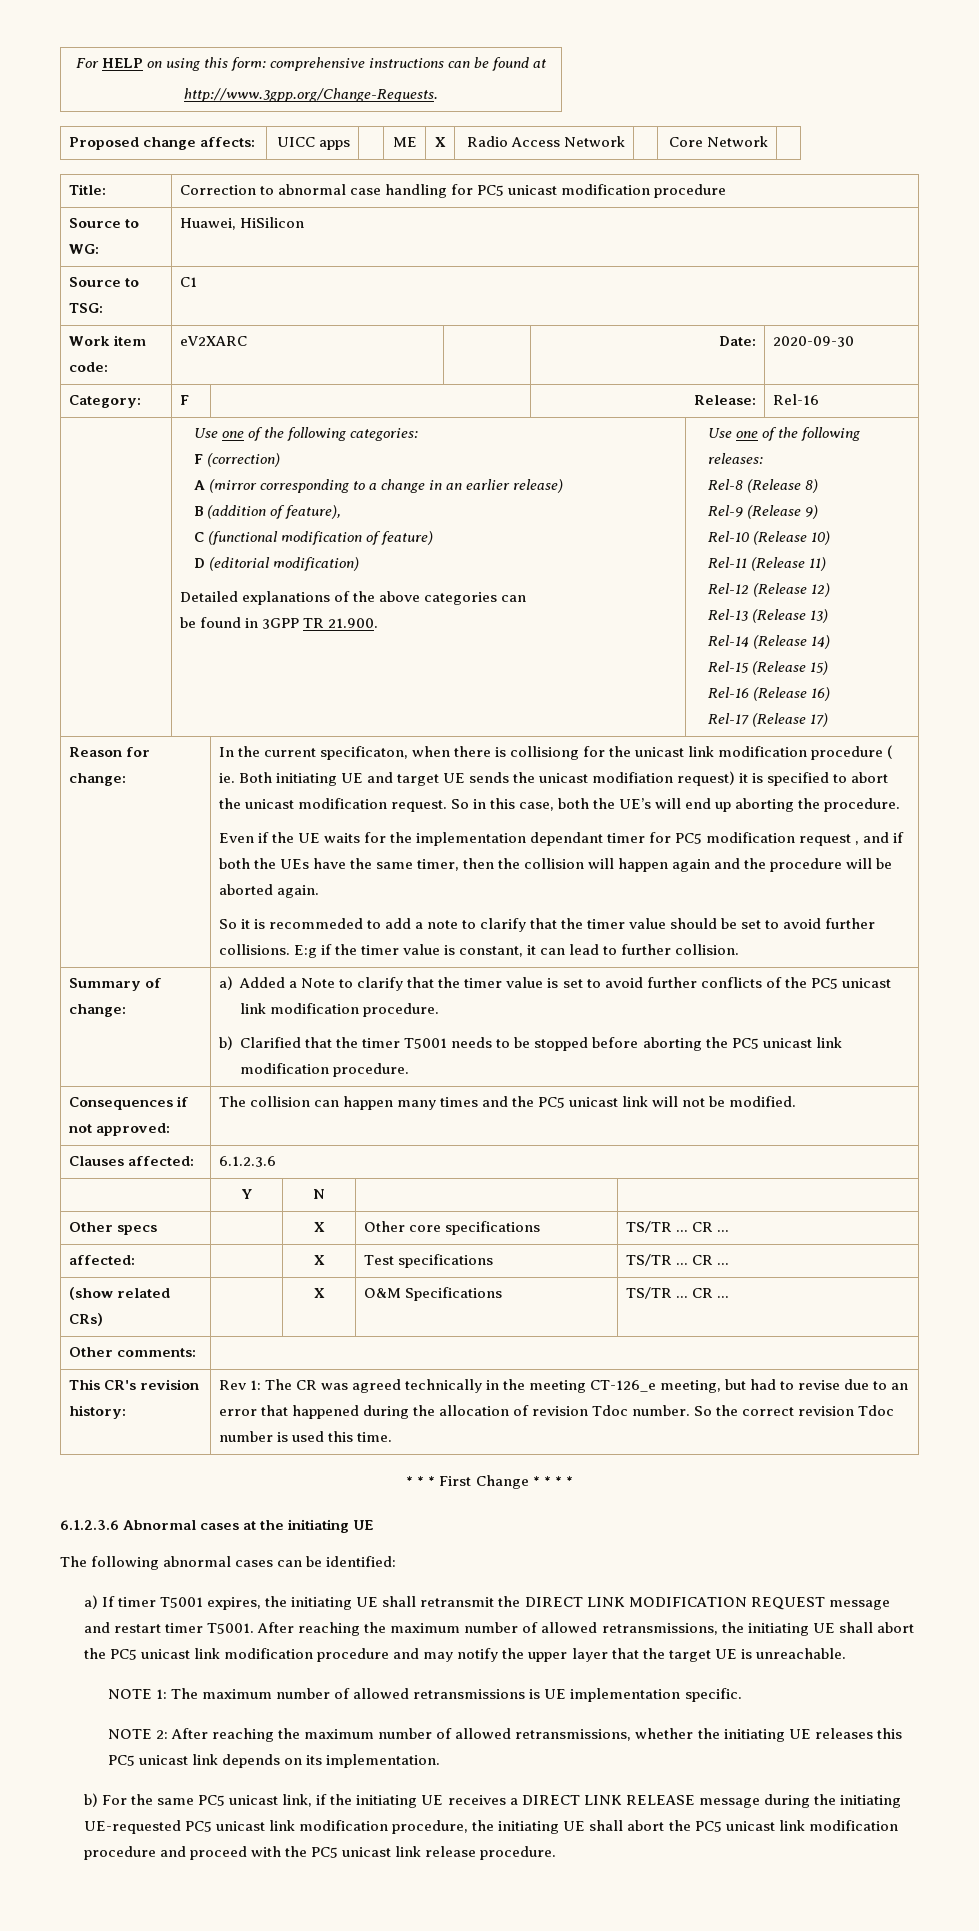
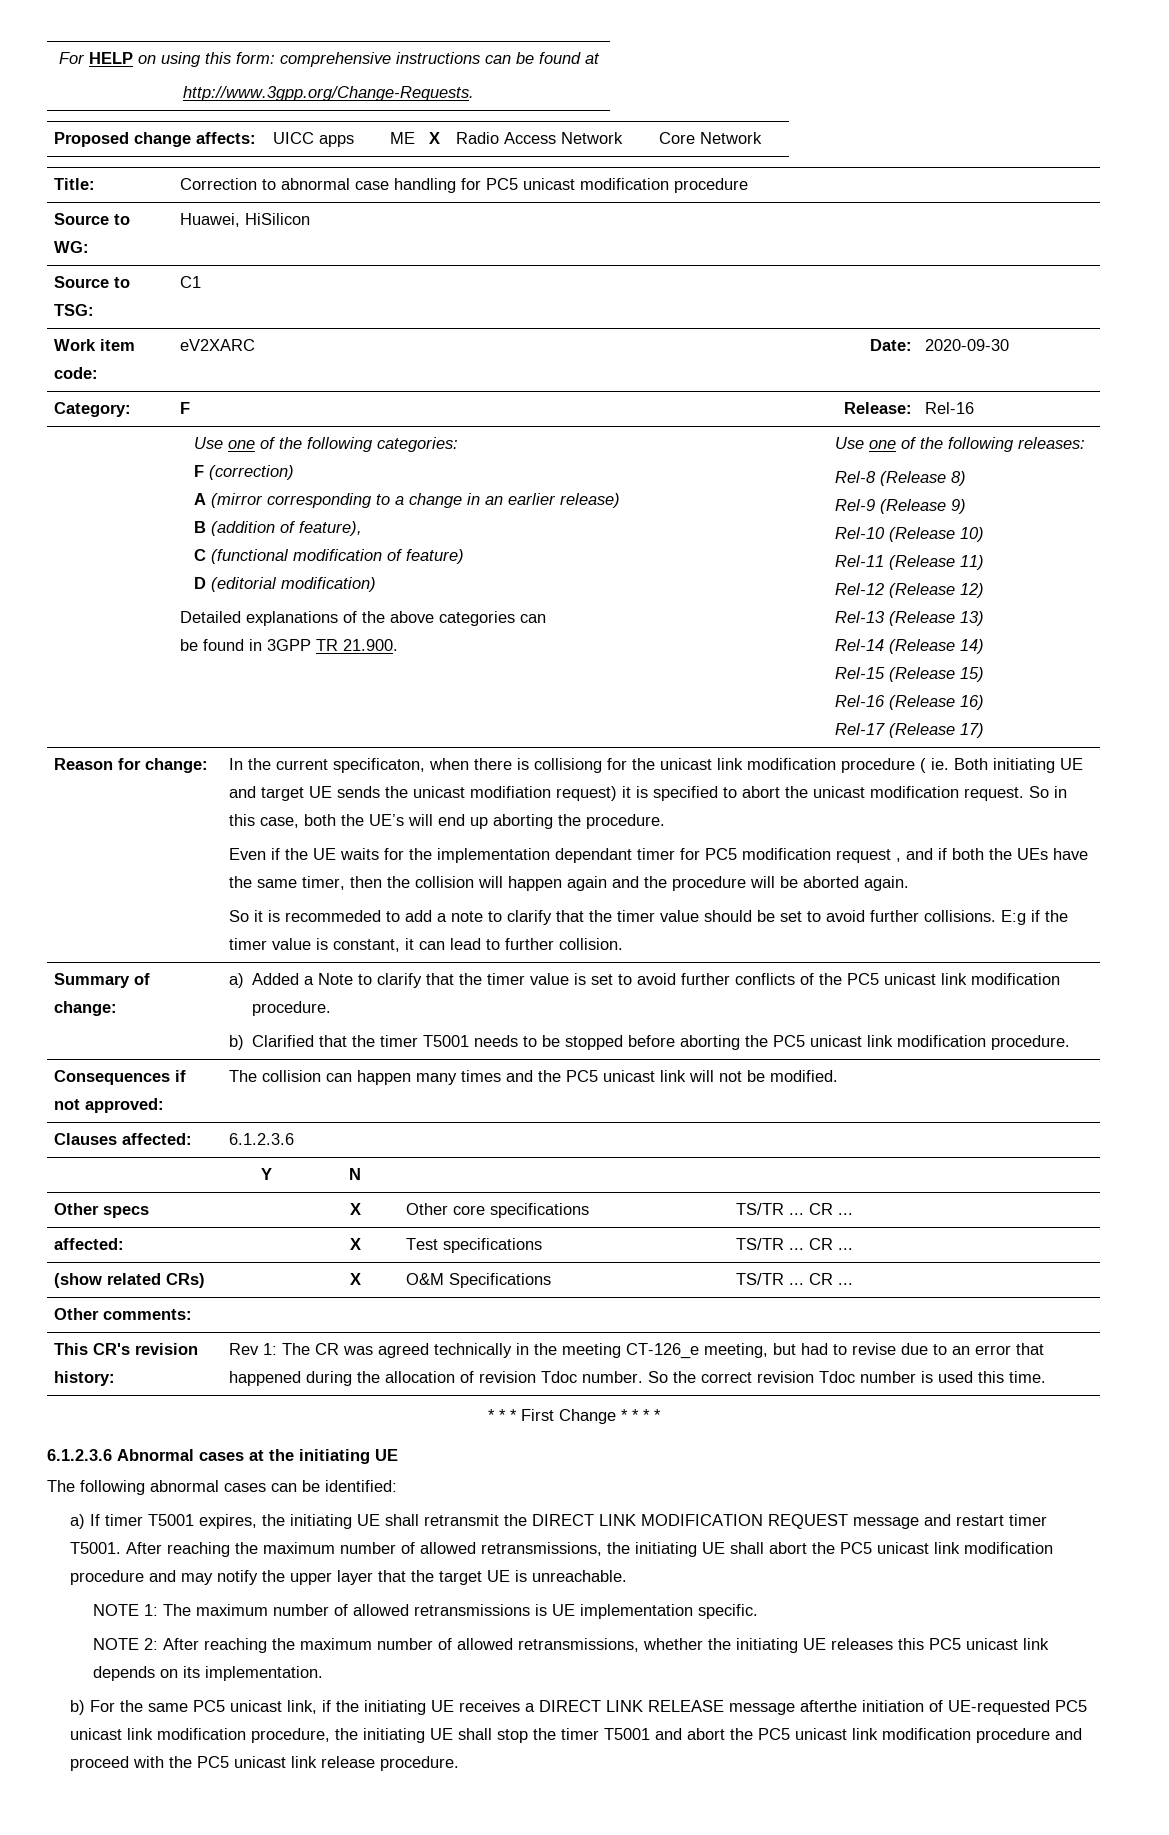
- b) For the same PC5 unicast link, if the initiating UE receives a DIRECT LINK RELEASE message during the initiating UE-requested PC5 unicast link modification procedure, the initiating UE shall abort the PC5 unicast link modification procedure and proceed with the PC5 unicast link release procedure.
+ b) For the same PC5 unicast link, if the initiating UE receives a DIRECT LINK RELEASE message afterthe initiation of UE-requested PC5 unicast link modification procedure, the initiating UE shall stop the timer T5001 and abort the PC5 unicast link modification procedure and proceed with the PC5 unicast link release procedure.

